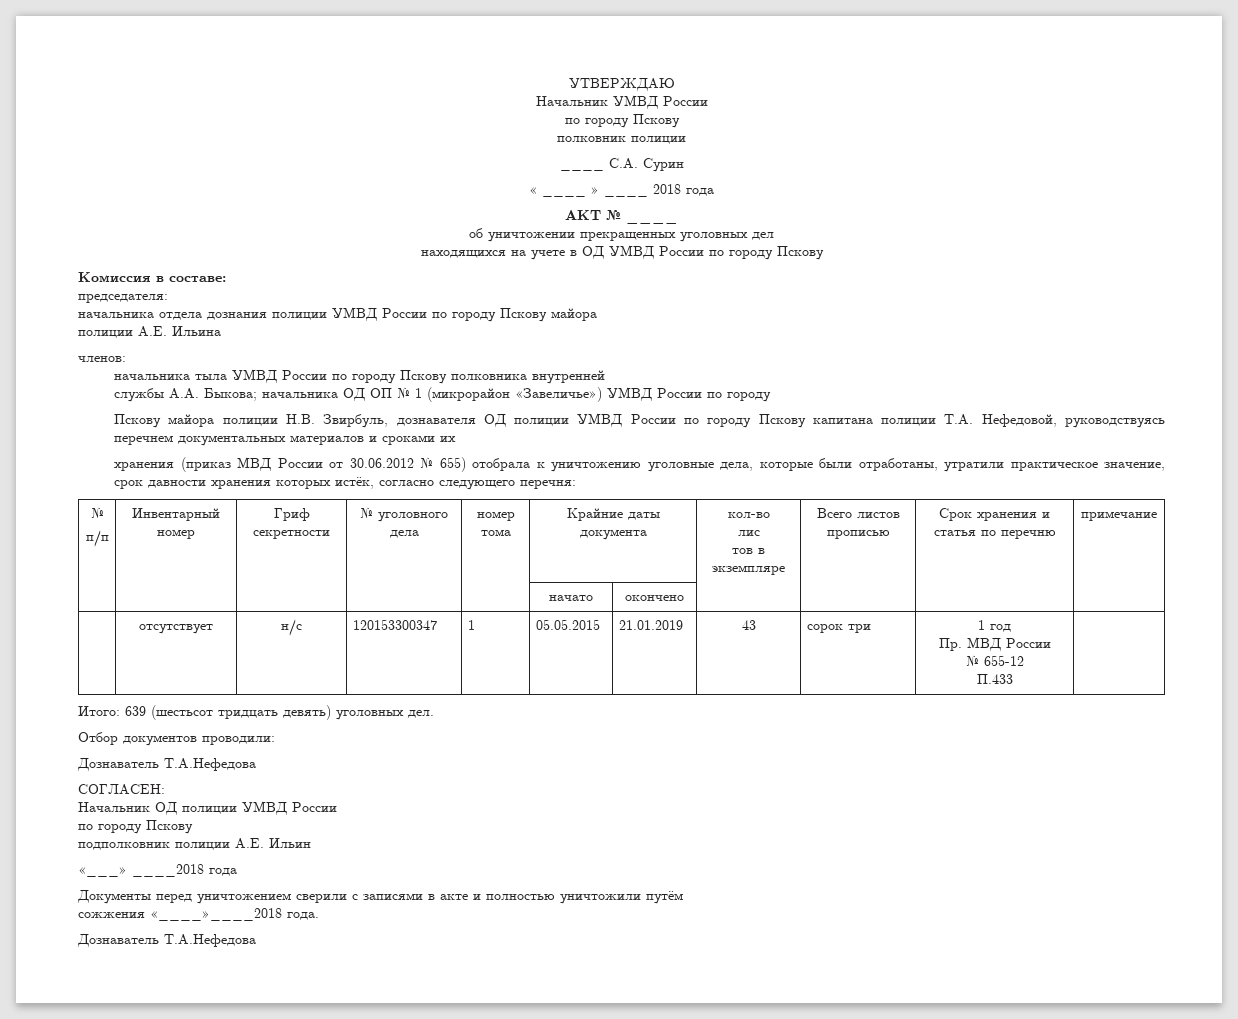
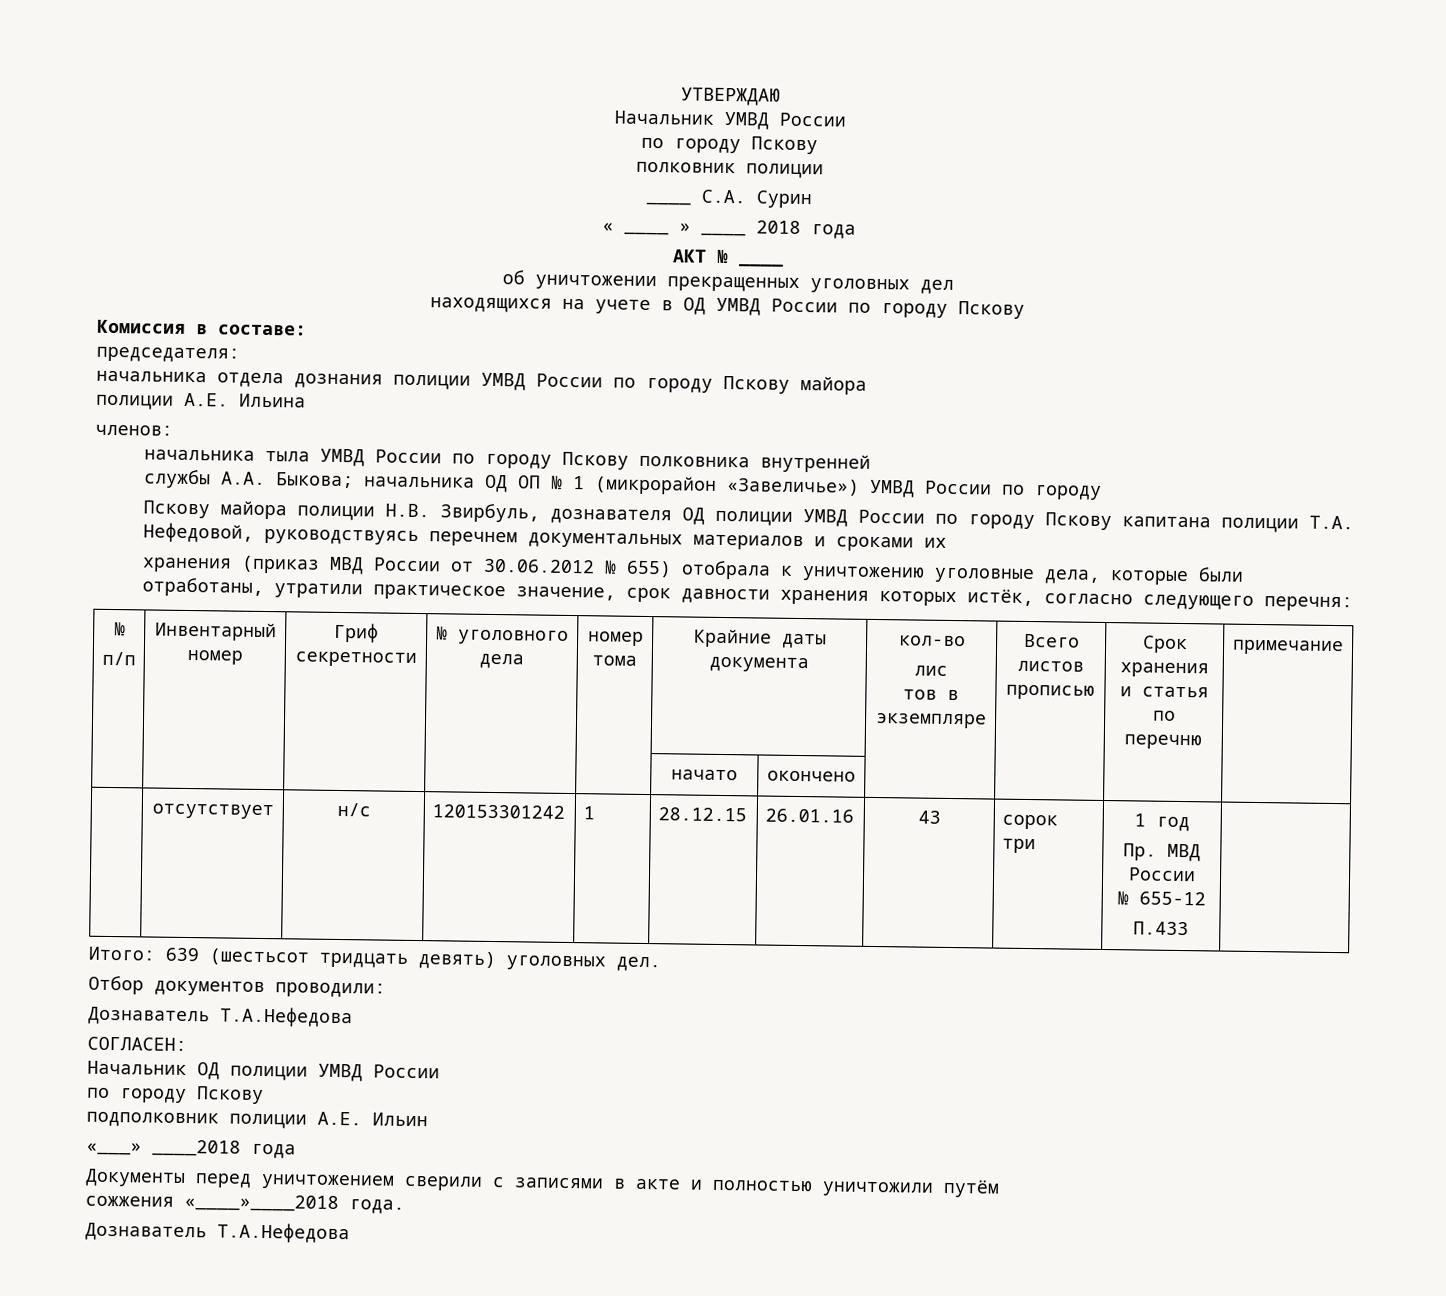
- | отсутствует | н/с | 120153300347 | 1 | 05.05.2015 | 21.01.2019 | 43 | сорок три | 1 год
+ | отсутствует | н/с | 120153301242 | 1 | 28.12.15 | 26.01.16 | 43 | сорок три | 1 год

